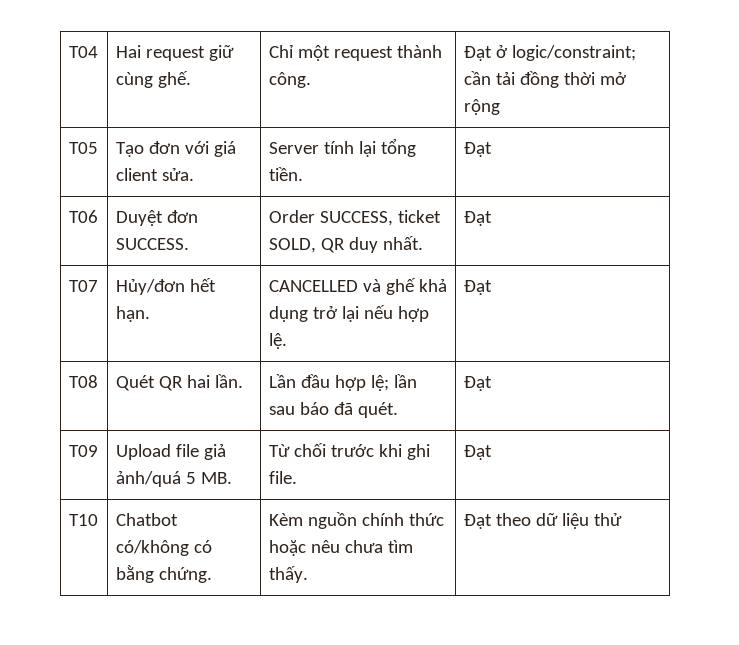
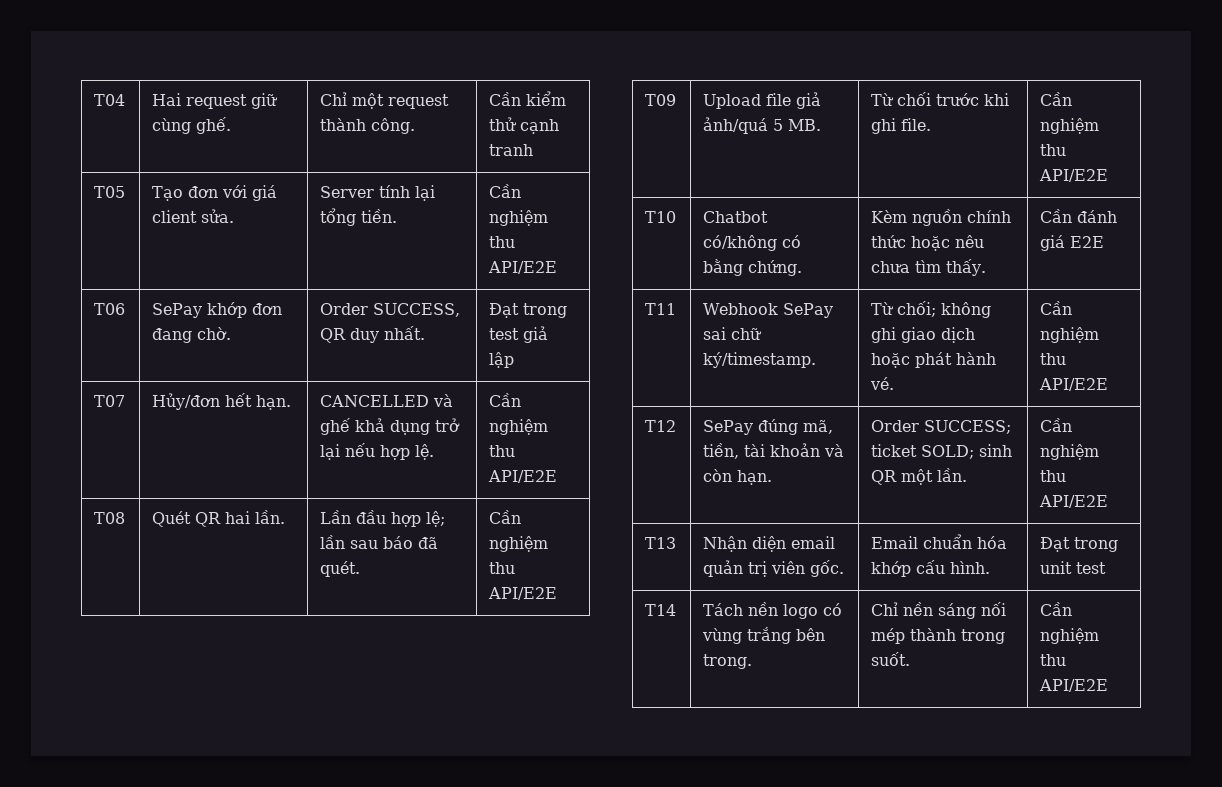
- T04 | Hai request giữ cùng ghế. | Chỉ một request thành công. | Đạt ở logic/constraint; cần tải đồng thời mở rộng
+ T04 | Hai request giữ cùng ghế. | Chỉ một request thành công. | Cần kiểm thử cạnh tranh
- T05 | Tạo đơn với giá client sửa. | Server tính lại tổng tiền. | Đạt
- T06 | Duyệt đơn SUCCESS. | Order SUCCESS, ticket SOLD, QR duy nhất. | Đạt
+ T05 | Tạo đơn với giá client sửa. | Server tính lại tổng tiền. | Cần nghiệm thu API/E2E
+ T06 | SePay khớp đơn đang chờ. | Order SUCCESS, QR duy nhất. | Đạt trong test giả lập
- T07 | Hủy/đơn hết hạn. | CANCELLED và ghế khả dụng trở lại nếu hợp lệ. | Đạt
+ T07 | Hủy/đơn hết hạn. | CANCELLED và ghế khả dụng trở lại nếu hợp lệ. | Cần nghiệm thu API/E2E
- T08 | Quét QR hai lần. | Lần đầu hợp lệ; lần sau báo đã quét. | Đạt
+ T08 | Quét QR hai lần. | Lần đầu hợp lệ; lần sau báo đã quét. | Cần nghiệm thu API/E2E
- T09 | Upload file giả ảnh/quá 5 MB. | Từ chối trước khi ghi file. | Đạt
+ T09 | Upload file giả ảnh/quá 5 MB. | Từ chối trước khi ghi file. | Cần nghiệm thu API/E2E
- T10 | Chatbot có/không có bằng chứng. | Kèm nguồn chính thức hoặc nêu chưa tìm thấy. | Đạt theo dữ liệu thử
+ T10 | Chatbot có/không có bằng chứng. | Kèm nguồn chính thức hoặc nêu chưa tìm thấy. | Cần đánh giá E2E
+ T11 | Webhook SePay sai chữ ký/timestamp. | Từ chối; không ghi giao dịch hoặc phát hành vé. | Cần nghiệm thu API/E2E
+ T12 | SePay đúng mã, tiền, tài khoản và còn hạn. | Order SUCCESS; ticket SOLD; sinh QR một lần. | Cần nghiệm thu API/E2E
+ T13 | Nhận diện email quản trị viên gốc. | Email chuẩn hóa khớp cấu hình. | Đạt trong unit test
+ T14 | Tách nền logo có vùng trắng bên trong. | Chỉ nền sáng nối mép thành trong suốt. | Cần nghiệm thu API/E2E

